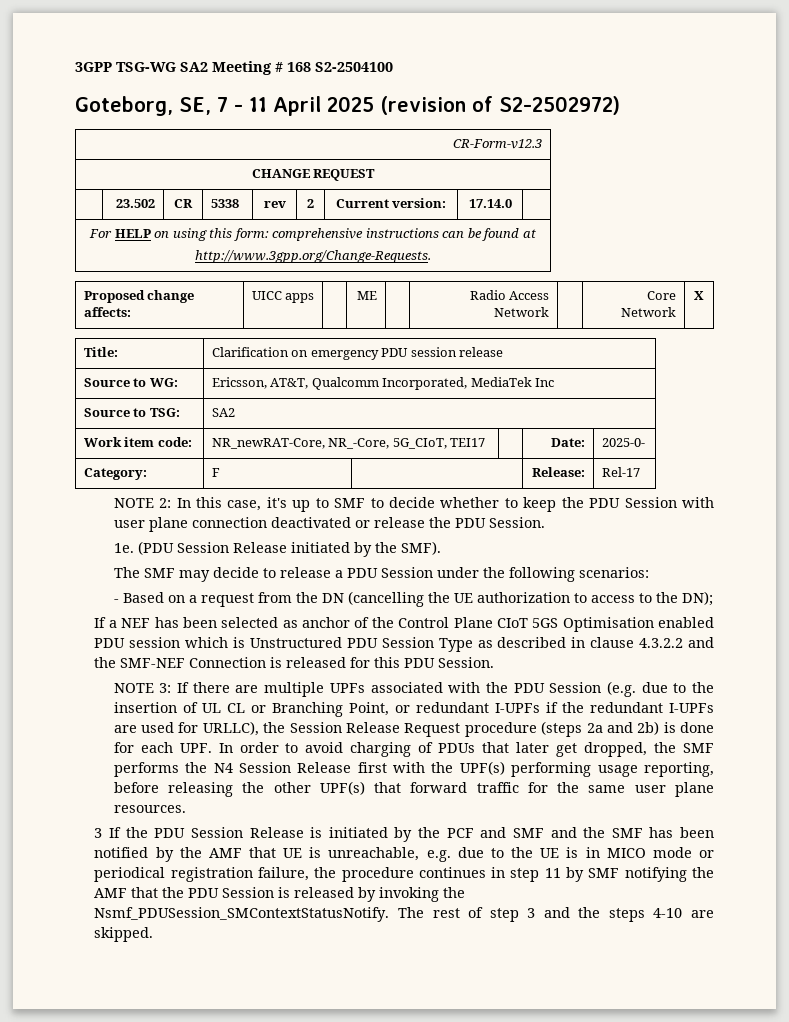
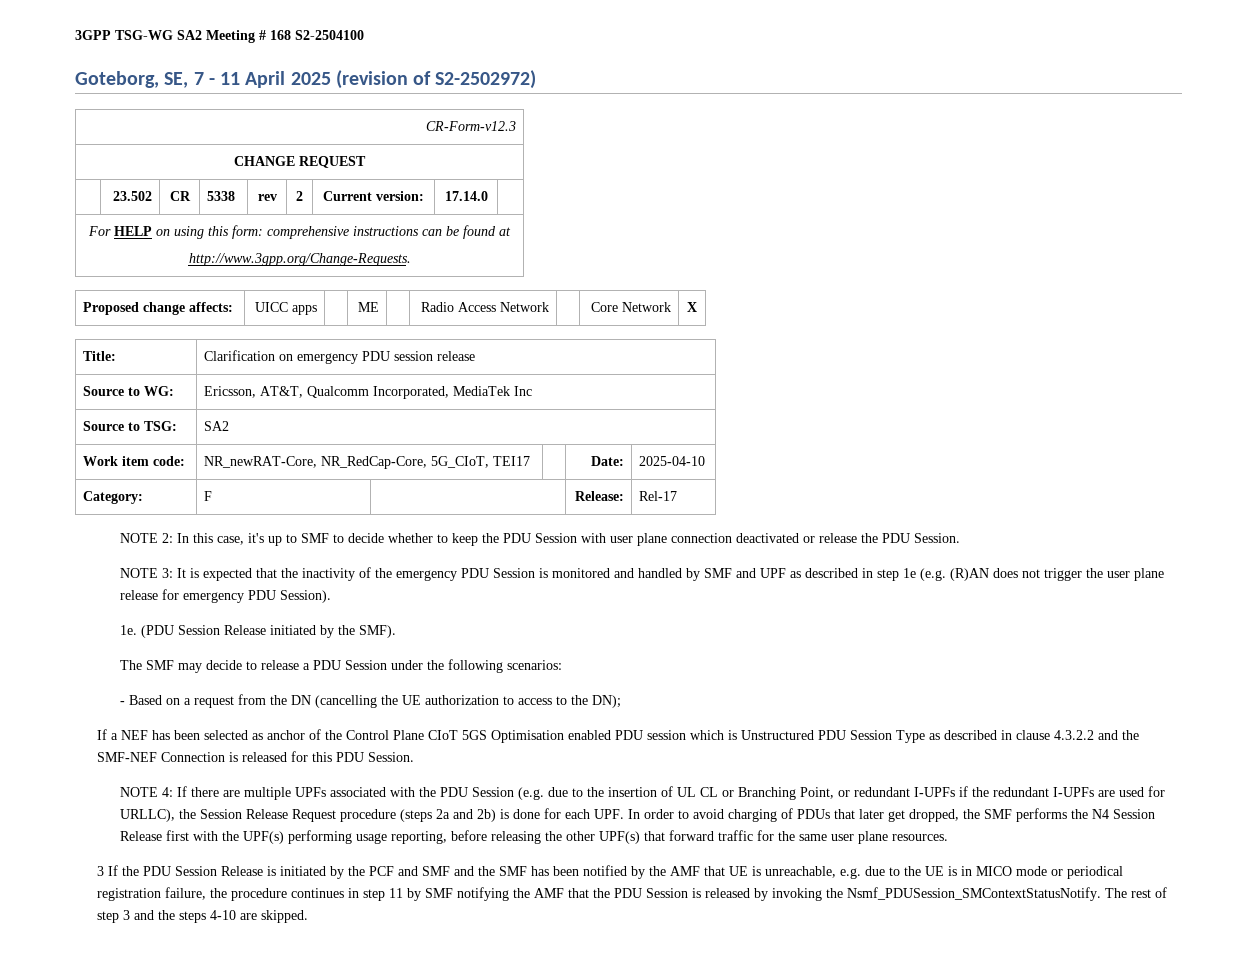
- Work item code: | NR_newRAT-Core, NR_-Core, 5G_CIoT, TEI17 | | Date: | 2025-0-
+ Work item code: | NR_newRAT-Core, NR_RedCap-Core, 5G_CIoT, TEI17 | | Date: | 2025-04-10
+ NOTE 3: It is expected that the inactivity of the emergency PDU Session is monitored and handled by SMF and UPF as described in step 1e (e.g. (R)AN does not trigger the user plane release for emergency PDU Session).
- NOTE 3:
+ NOTE 4:

